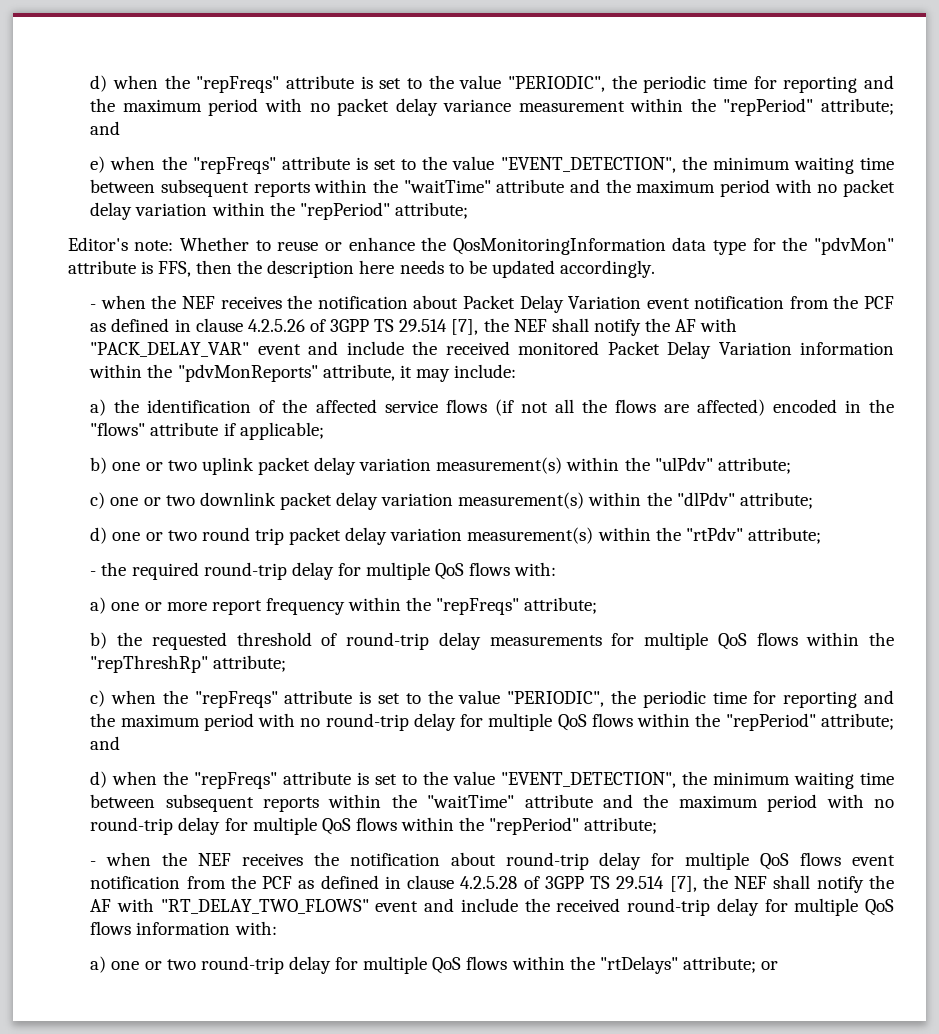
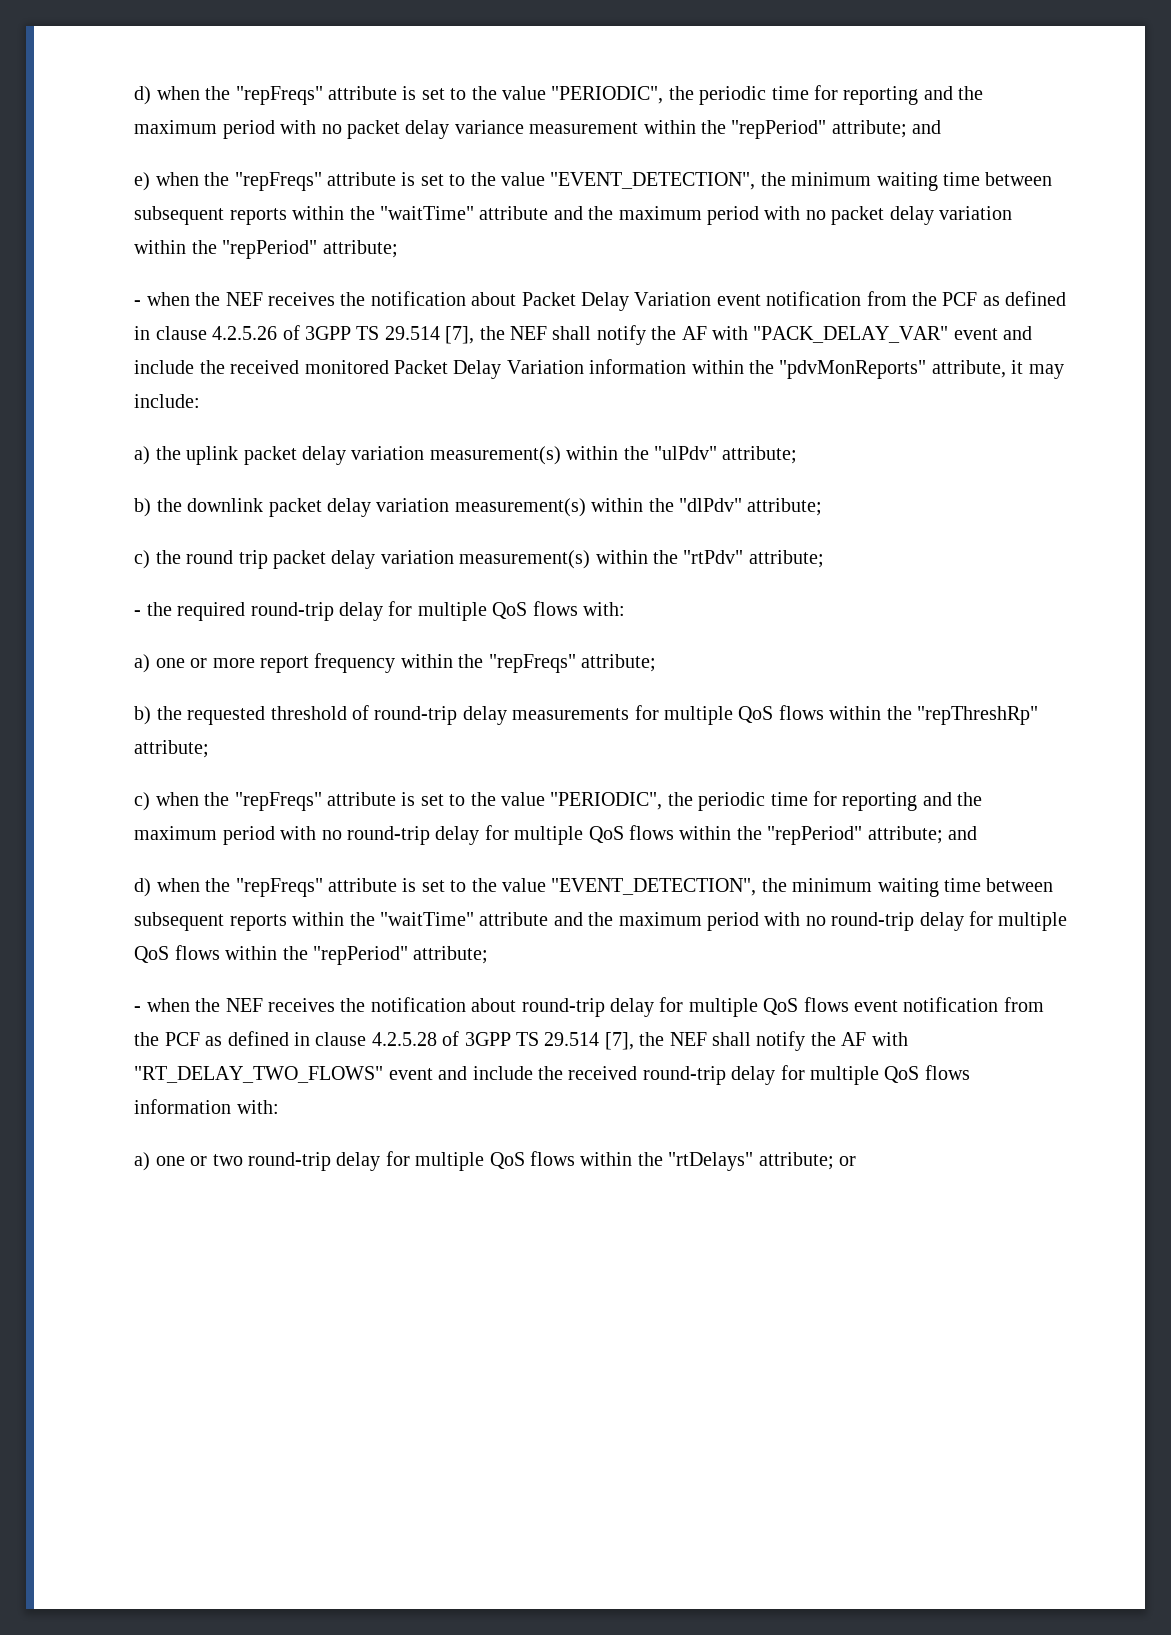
- Editor's note: Whether to reuse or enhance the QosMonitoringInformation data type for the "pdvMon" attribute is FFS, then the description here needs to be updated accordingly.
- a) the identification of the affected service flows (if not all the flows are affected) encoded in the "flows" attribute if applicable;
- b) one or two uplink packet delay variation measurement(s) within the "ulPdv" attribute;
+ a) the uplink packet delay variation measurement(s) within the "ulPdv" attribute;
- c) one or two downlink packet delay variation measurement(s) within the "dlPdv" attribute;
+ b) the downlink packet delay variation measurement(s) within the "dlPdv" attribute;
- d) one or two round trip packet delay variation measurement(s) within the "rtPdv" attribute;
+ c) the round trip packet delay variation measurement(s) within the "rtPdv" attribute;

